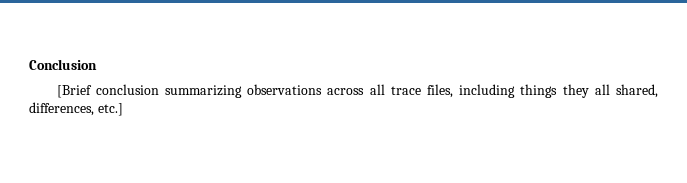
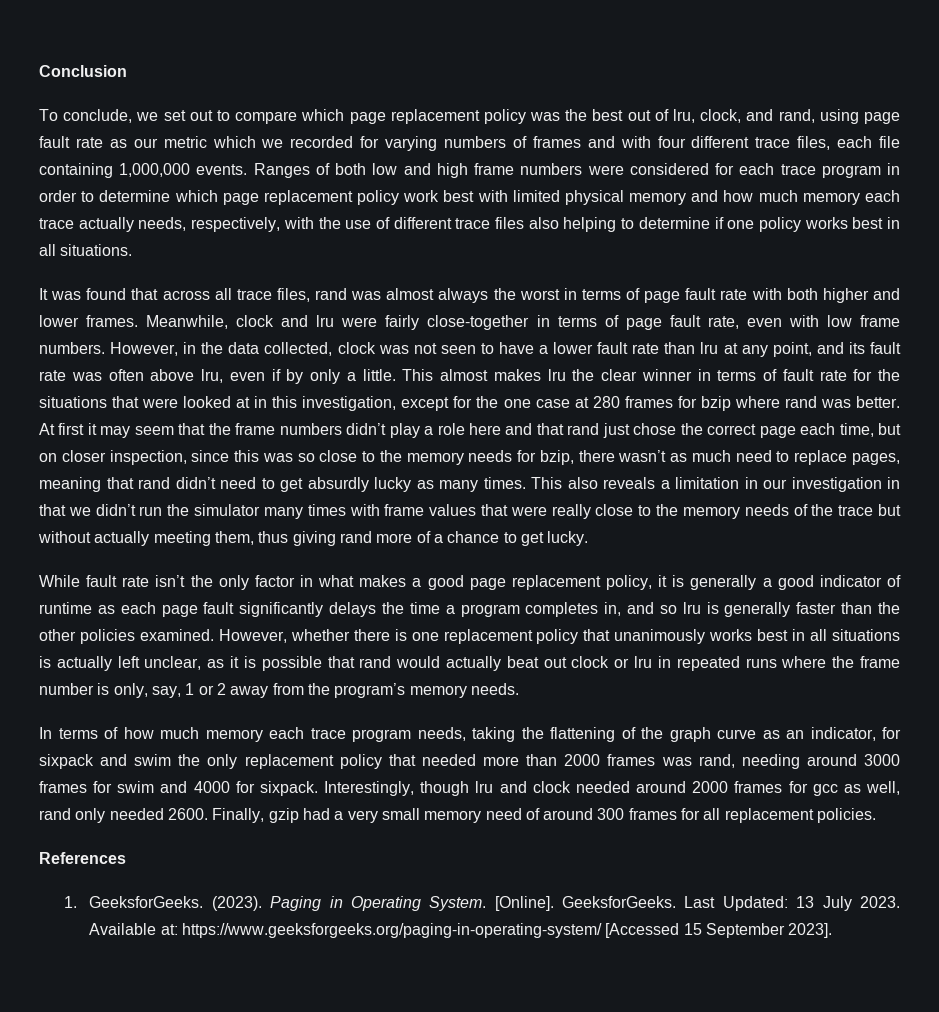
- [Brief conclusion summarizing observations across all trace files, including things they all shared, differences, etc.]
+ To conclude, we set out to compare which page replacement policy was the best out of lru, clock, and rand, using page fault rate as our metric which we recorded for varying numbers of frames and with four different trace files, each file containing 1,000,000 events. Ranges of both low and high frame numbers were considered for each trace program in order to determine which page replacement policy work best with limited physical memory and how much memory each trace actually needs, respectively, with the use of different trace files also helping to determine if one policy works best in all situations.
+ It was found that across all trace files, rand was almost always the worst in terms of page fault rate with both higher and lower frames. Meanwhile, clock and lru were fairly close-together in terms of page fault rate, even with low frame numbers. However, in the data collected, clock was not seen to have a lower fault rate than lru at any point, and its fault rate was often above lru, even if by only a little. This almost makes lru the clear winner in terms of fault rate for the situations that were looked at in this investigation, except for the one case at 280 frames for bzip where rand was better. At first it may seem that the frame numbers didn’t play a role here and that rand just chose the correct page each time, but on closer inspection, since this was so close to the memory needs for bzip, there wasn’t as much need to replace pages, meaning that rand didn’t need to get absurdly lucky as many times. This also reveals a limitation in our investigation in that we didn’t run the simulator many times with frame values that were really close to the memory needs of the trace but without actually meeting them, thus giving rand more of a chance to get lucky.
+ While fault rate isn’t the only factor in what makes a good page replacement policy, it is generally a good indicator of runtime as each page fault significantly delays the time a program completes in, and so lru is generally faster than the other policies examined. However, whether there is one replacement policy that unanimously works best in all situations is actually left unclear, as it is possible that rand would actually beat out clock or lru in repeated runs where the frame number is only, say, 1 or 2 away from the program’s memory needs.
+ In terms of how much memory each trace program needs, taking the flattening of the graph curve as an indicator, for sixpack and swim the only replacement policy that needed more than 2000 frames was rand, needing around 3000 frames for swim and 4000 for sixpack. Interestingly, though lru and clock needed around 2000 frames for gcc as well, rand only needed 2600. Finally, gzip had a very small memory need of around 300 frames for all replacement policies.
+ References
+ 1. GeeksforGeeks. (2023). Paging in Operating System. [Online]. GeeksforGeeks. Last Updated: 13 July 2023. Available at: https://www.geeksforgeeks.org/paging-in-operating-system/ [Accessed 15 September 2023].

